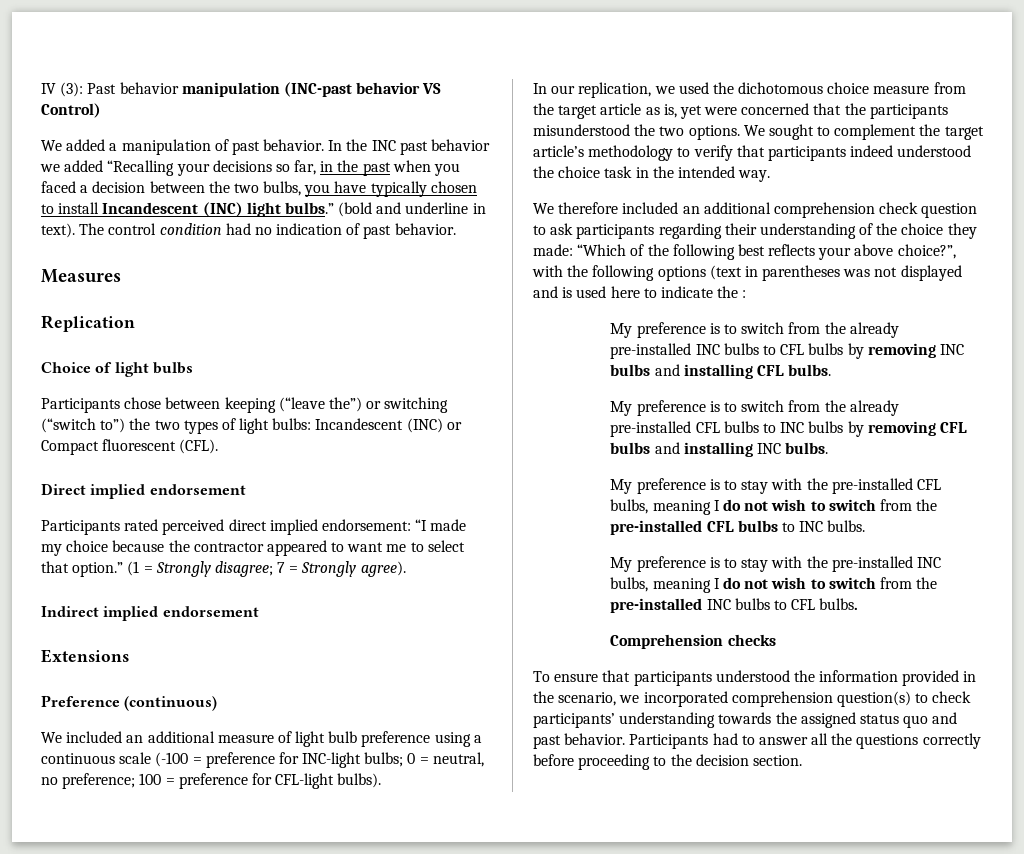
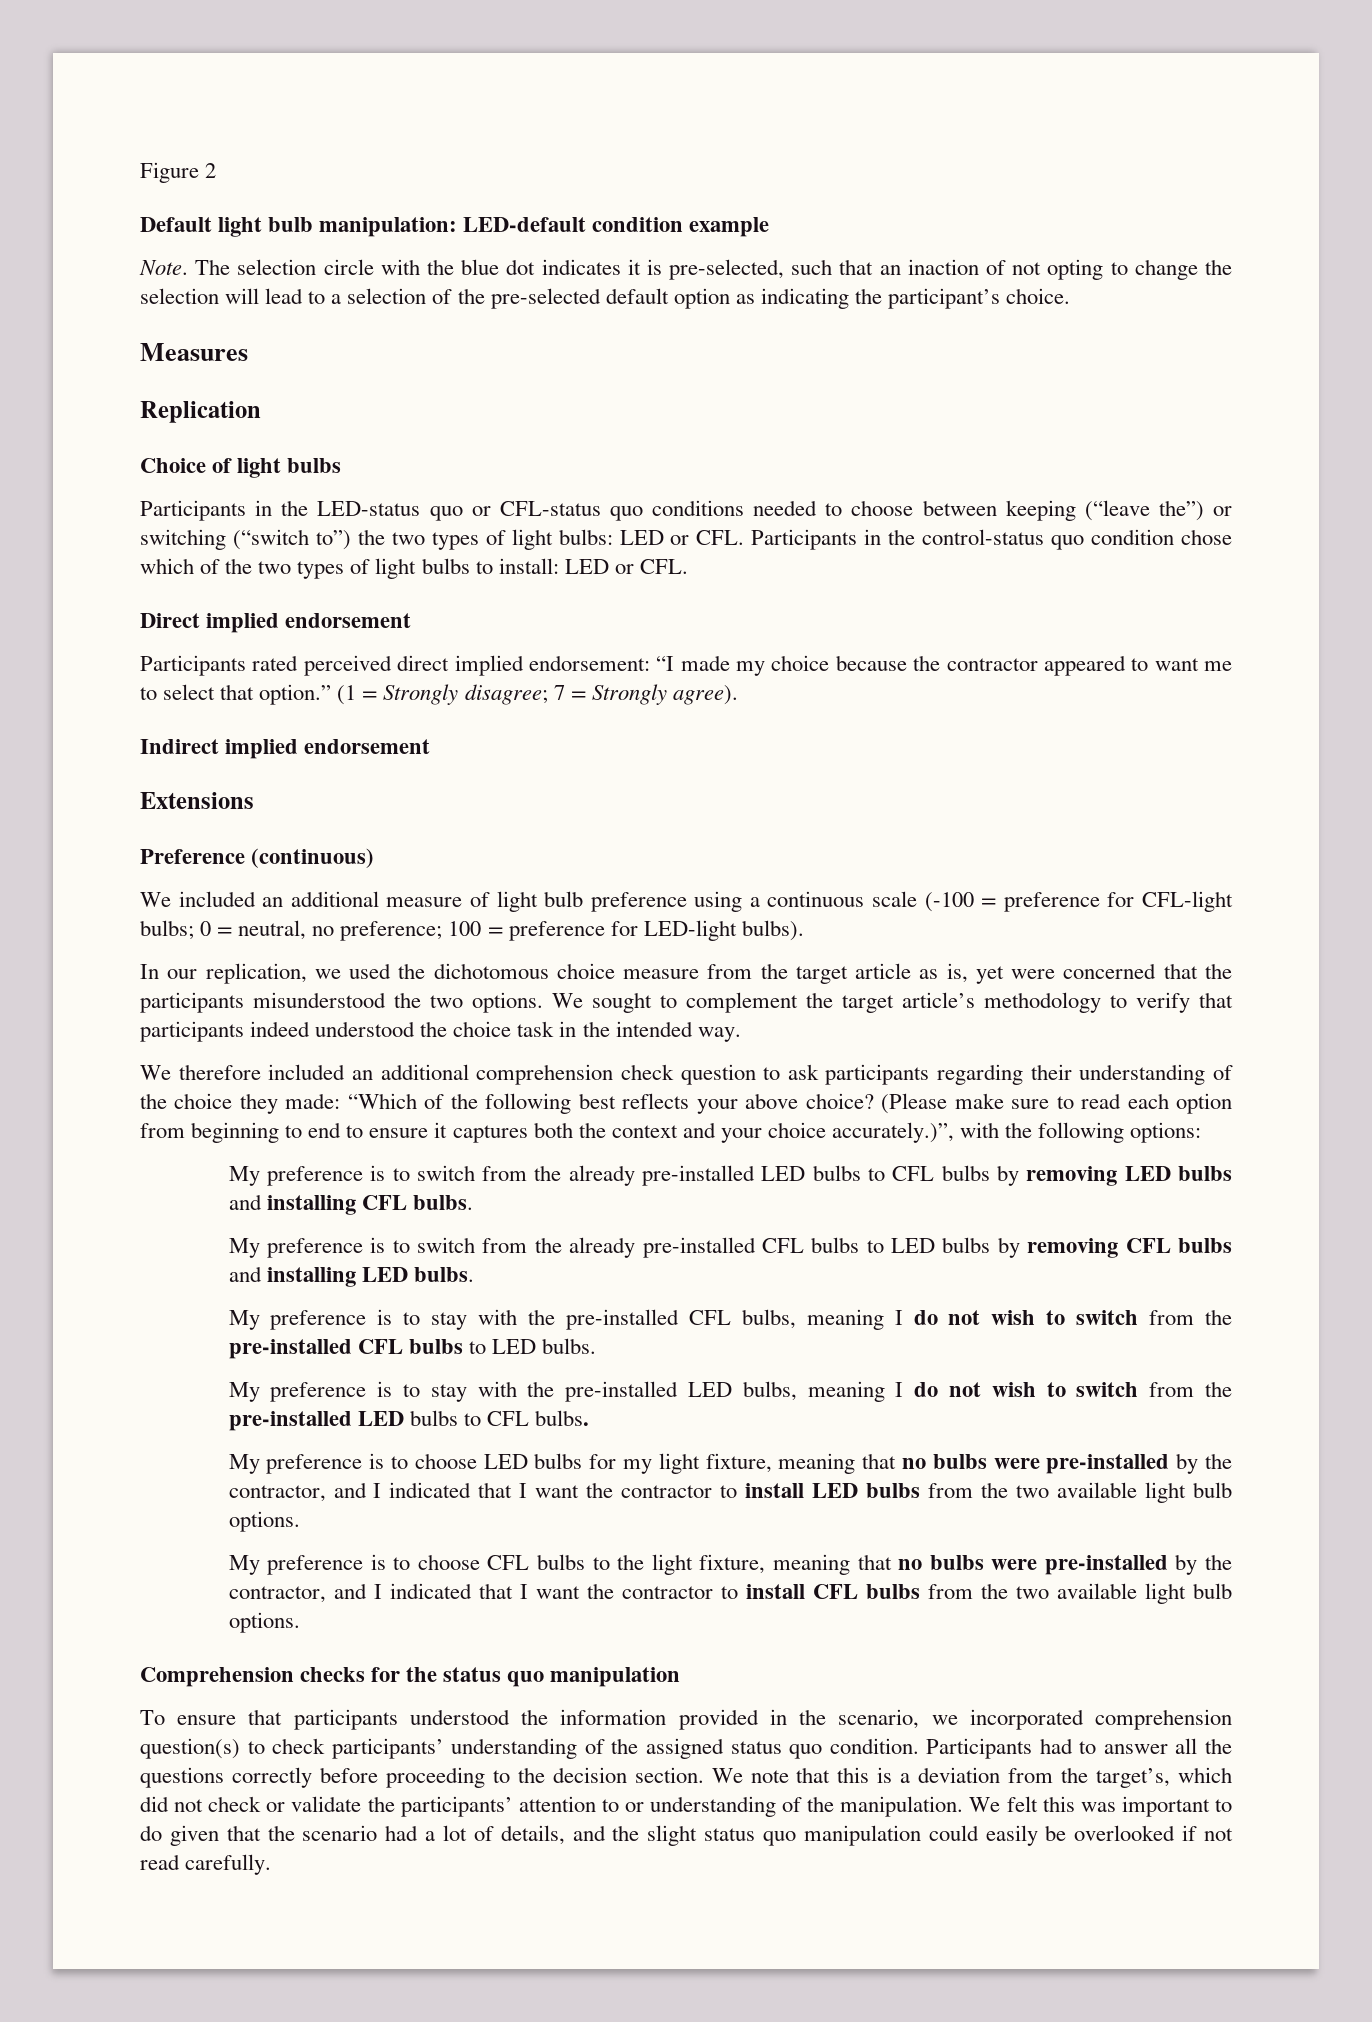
- IV (3): Past behavior manipulation (INC-past behavior VS Control)
- We added a manipulation of past behavior. In the INC past behavior we added “Recalling your decisions so far, in the past when you faced a decision between the two bulbs, you have typically chosen to install Incandescent (INC) light bulbs.” (bold and underline in text). The control condition had no indication of past behavior.
+ Figure 2
+ Default light bulb manipulation: LED-default condition example
+ Note. The selection circle with the blue dot indicates it is pre-selected, such that an inaction of not opting to change the selection will lead to a selection of the pre-selected default option as indicating the participant’s choice.
- Participants chose between keeping (“leave the”) or switching (“switch to”) the two types of light bulbs: Incandescent (INC) or Compact fluorescent (CFL).
+ Participants in the LED-status quo or CFL-status quo conditions needed to choose between keeping (“leave the”) or switching (“switch to”) the two types of light bulbs: LED or CFL. Participants in the control-status quo condition chose which of the two types of light bulbs to install: LED or CFL.
- We included an additional measure of light bulb preference using a continuous scale (-100 = preference for INC-light bulbs; 0 = neutral, no preference; 100 = preference for CFL-light bulbs).
+ We included an additional measure of light bulb preference using a continuous scale (-100 = preference for CFL-light bulbs; 0 = neutral, no preference; 100 = preference for LED-light bulbs).
- We therefore included an additional comprehension check question to ask participants regarding their understanding of the choice they made: “Which of the following best reflects your above choice?”, with the following options (text in parentheses was not displayed and is used here to indicate the :
- My preference is to switch from the already pre-installed INC bulbs to CFL bulbs by removing INC bulbs and installing CFL bulbs.
+ We therefore included an additional comprehension check question to ask participants regarding their understanding of the choice they made: “Which of the following best reflects your above choice? (Please make sure to read each option from beginning to end to ensure it captures both the context and your choice accurately.)”, with the following options:
+ My preference is to switch from the already pre-installed LED bulbs to CFL bulbs by removing LED bulbs and installing CFL bulbs.
- My preference is to switch from the already pre-installed CFL bulbs to INC bulbs by removing CFL bulbs and installing INC bulbs.
+ My preference is to switch from the already pre-installed CFL bulbs to LED bulbs by removing CFL bulbs and installing LED bulbs.
- My preference is to stay with the pre-installed CFL bulbs, meaning I do not wish to switch from the pre-installed CFL bulbs to INC bulbs.
- My preference is to stay with the pre-installed INC bulbs, meaning I do not wish to switch from the pre-installed INC bulbs to CFL bulbs.
+ My preference is to stay with the pre-installed CFL bulbs, meaning I do not wish to switch from the pre-installed CFL bulbs to LED bulbs.
+ My preference is to stay with the pre-installed LED bulbs, meaning I do not wish to switch from the pre-installed LED bulbs to CFL bulbs.
- Comprehension checks
+ My preference is to choose LED bulbs for my light fixture, meaning that no bulbs were pre-installed by the contractor, and I indicated that I want the contractor to install LED bulbs from the two available light bulb options.
+ My preference is to choose CFL bulbs to the light fixture, meaning that no bulbs were pre-installed by the contractor, and I indicated that I want the contractor to install CFL bulbs from the two available light bulb options.
+ Comprehension checks for the status quo manipulation
- To ensure that participants understood the information provided in the scenario, we incorporated comprehension question(s) to check participants’ understanding towards the assigned status quo and past behavior.
+ To ensure that participants understood the information provided in the scenario, we incorporated comprehension question(s) to check participants’ understanding of the assigned status quo condition.
+ We note that this is a deviation from the target’s, which did not check or validate the participants’ attention to or understanding of the manipulation. We felt this was important to do given that the scenario had a lot of details, and the slight status quo manipulation could easily be overlooked if not read carefully.

